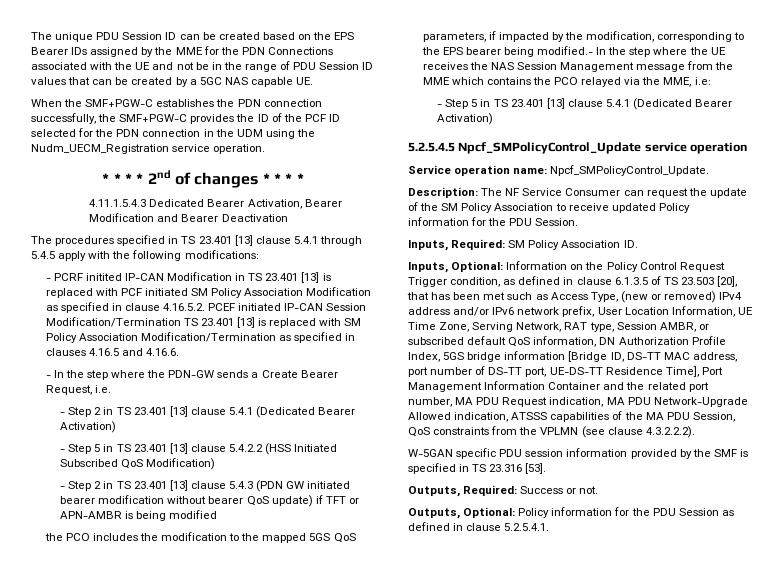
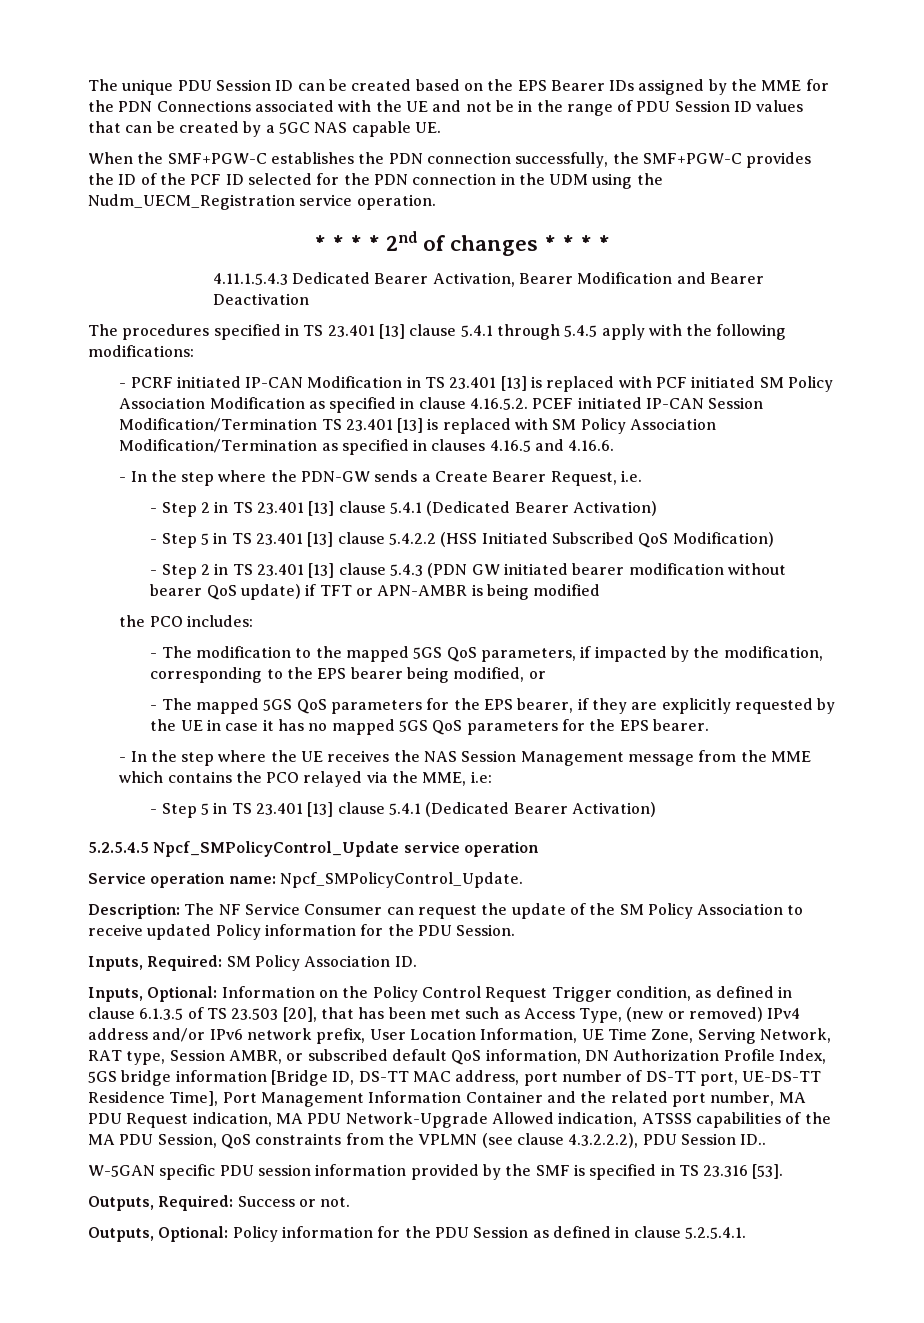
- - PCRF initited IP-CAN Modification in TS 23.401 [13] is replaced with PCF initiated SM Policy Association Modification as specified in clause 4.16.5.2. PCEF initiated IP-CAN Session Modification/Termination TS 23.401 [13] is replaced with SM Policy Association Modification/Termination as specified in clauses 4.16.5 and 4.16.6.
+ - PCRF initiated IP-CAN Modification in TS 23.401 [13] is replaced with PCF initiated SM Policy Association Modification as specified in clause 4.16.5.2. PCEF initiated IP-CAN Session Modification/Termination TS 23.401 [13] is replaced with SM Policy Association Modification/Termination as specified in clauses 4.16.5 and 4.16.6.
- the PCO includes the modification to the mapped 5GS QoS parameters, if impacted by the modification, corresponding to the EPS bearer being modified.- In the step where the UE receives the NAS Session Management message from the MME which contains the PCO relayed via the MME, i.e:
+ the PCO includes:
+ - The modification to the mapped 5GS QoS parameters, if impacted by the modification, corresponding to the EPS bearer being modified, or
+ - The mapped 5GS QoS parameters for the EPS bearer, if they are explicitly requested by the UE in case it has no mapped 5GS QoS parameters for the EPS bearer.
+ - In the step where the UE receives the NAS Session Management message from the MME which contains the PCO relayed via the MME, i.e:
- Information on the Policy Control Request Trigger condition, as defined in clause 6.1.3.5 of TS 23.503 [20], that has been met such as Access Type, (new or removed) IPv4 address and/or IPv6 network prefix, User Location Information, UE Time Zone, Serving Network, RAT type, Session AMBR, or subscribed default QoS information, DN Authorization Profile Index, 5GS bridge information [Bridge ID, DS-TT MAC address, port number of DS-TT port, UE-DS-TT Residence Time], Port Management Information Container and the related port number, MA PDU Request indication, MA PDU Network-Upgrade Allowed indication, ATSSS capabilities of the MA PDU Session, QoS constraints from the VPLMN (see clause 4.3.2.2.2).
+ Information on the Policy Control Request Trigger condition, as defined in clause 6.1.3.5 of TS 23.503 [20], that has been met such as Access Type, (new or removed) IPv4 address and/or IPv6 network prefix, User Location Information, UE Time Zone, Serving Network, RAT type, Session AMBR, or subscribed default QoS information, DN Authorization Profile Index, 5GS bridge information [Bridge ID, DS-TT MAC address, port number of DS-TT port, UE-DS-TT Residence Time], Port Management Information Container and the related port number, MA PDU Request indication, MA PDU Network-Upgrade Allowed indication, ATSSS capabilities of the MA PDU Session, QoS constraints from the VPLMN (see clause 4.3.2.2.2), PDU Session ID..

